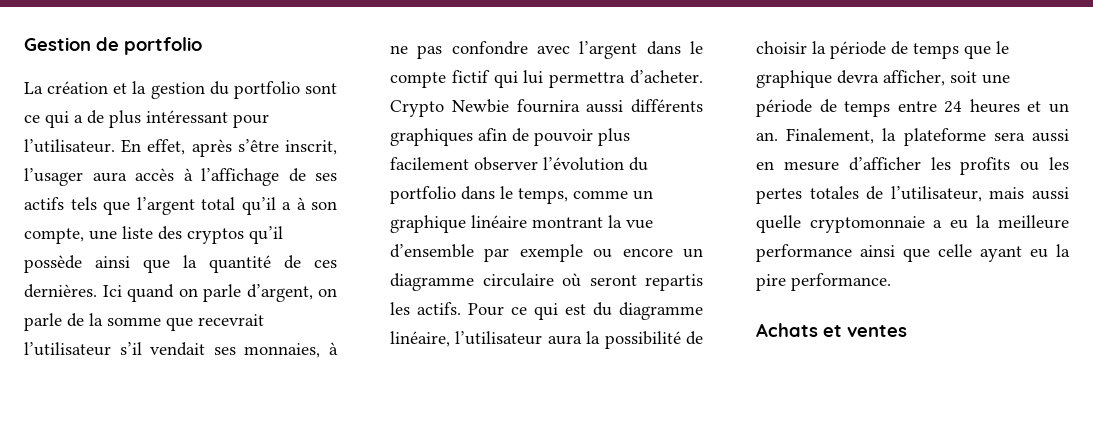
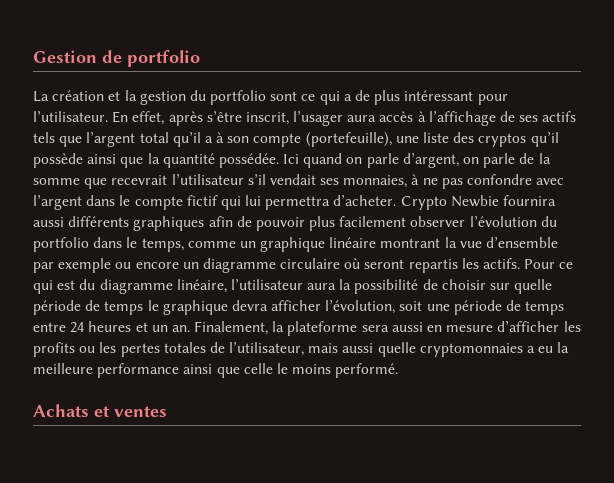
- En effet, après s’être inscrit, l’usager aura accès à l’affichage de ses actifs tels que l’argent total qu’il a à son compte, une liste des cryptos qu’il possède ainsi que la quantité de ces dernières.
+ En effet, après s’être inscrit, l’usager aura accès à l’affichage de ses actifs tels que l’argent total qu’il a à son compte (portefeuille), une liste des cryptos qu’il possède ainsi que la quantité possédée.
- Pour ce qui est du diagramme linéaire, l’utilisateur aura la possibilité de choisir la période de temps que le graphique devra afficher, soit une période de temps entre 24 heures et un an.
+ Pour ce qui est du diagramme linéaire, l’utilisateur aura la possibilité de choisir sur quelle période de temps le graphique devra afficher l’évolution, soit une période de temps entre 24 heures et un an.
- Finalement, la plateforme sera aussi en mesure d’afficher les profits ou les pertes totales de l’utilisateur, mais aussi quelle cryptomonnaie a eu la meilleure performance ainsi que celle ayant eu la pire performance.
+ Finalement, la plateforme sera aussi en mesure d’afficher les profits ou les pertes totales de l’utilisateur, mais aussi quelle cryptomonnaies a eu la meilleure performance ainsi que celle le moins performé.

